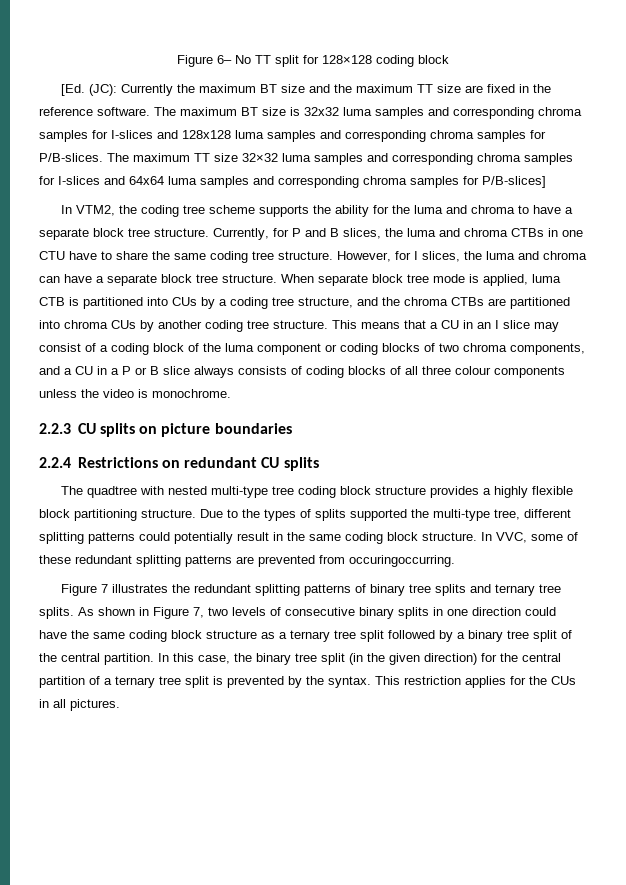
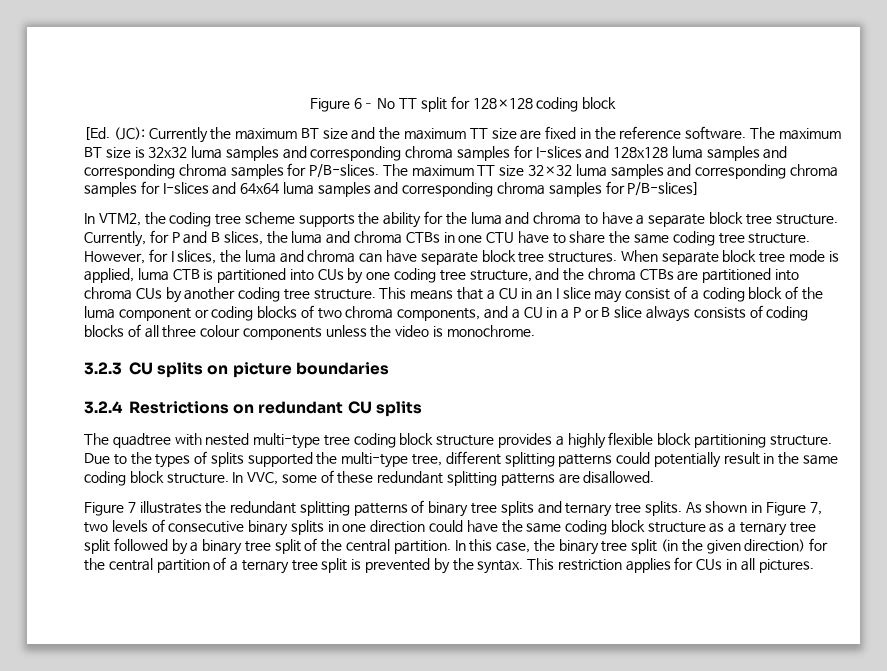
- However, for I slices, the luma and chroma can have a separate block tree structure.
+ However, for I slices, the luma and chroma can have separate block tree structures.
- When separate block tree mode is applied, luma CTB is partitioned into CUs by a coding tree structure, and the chroma CTBs are partitioned into chroma CUs by another coding tree structure.
+ When separate block tree mode is applied, luma CTB is partitioned into CUs by one coding tree structure, and the chroma CTBs are partitioned into chroma CUs by another coding tree structure.
- 2.2.3 CU splits on picture boundaries
+ 3.2.3 CU splits on picture boundaries
- 2.2.4 Restrictions on redundant CU splits
+ 3.2.4 Restrictions on redundant CU splits
- In VVC, some of these redundant splitting patterns are prevented from occuringoccurring.
+ In VVC, some of these redundant splitting patterns are disallowed.
- This restriction applies for the CUs in all pictures.
+ This restriction applies for CUs in all pictures.

